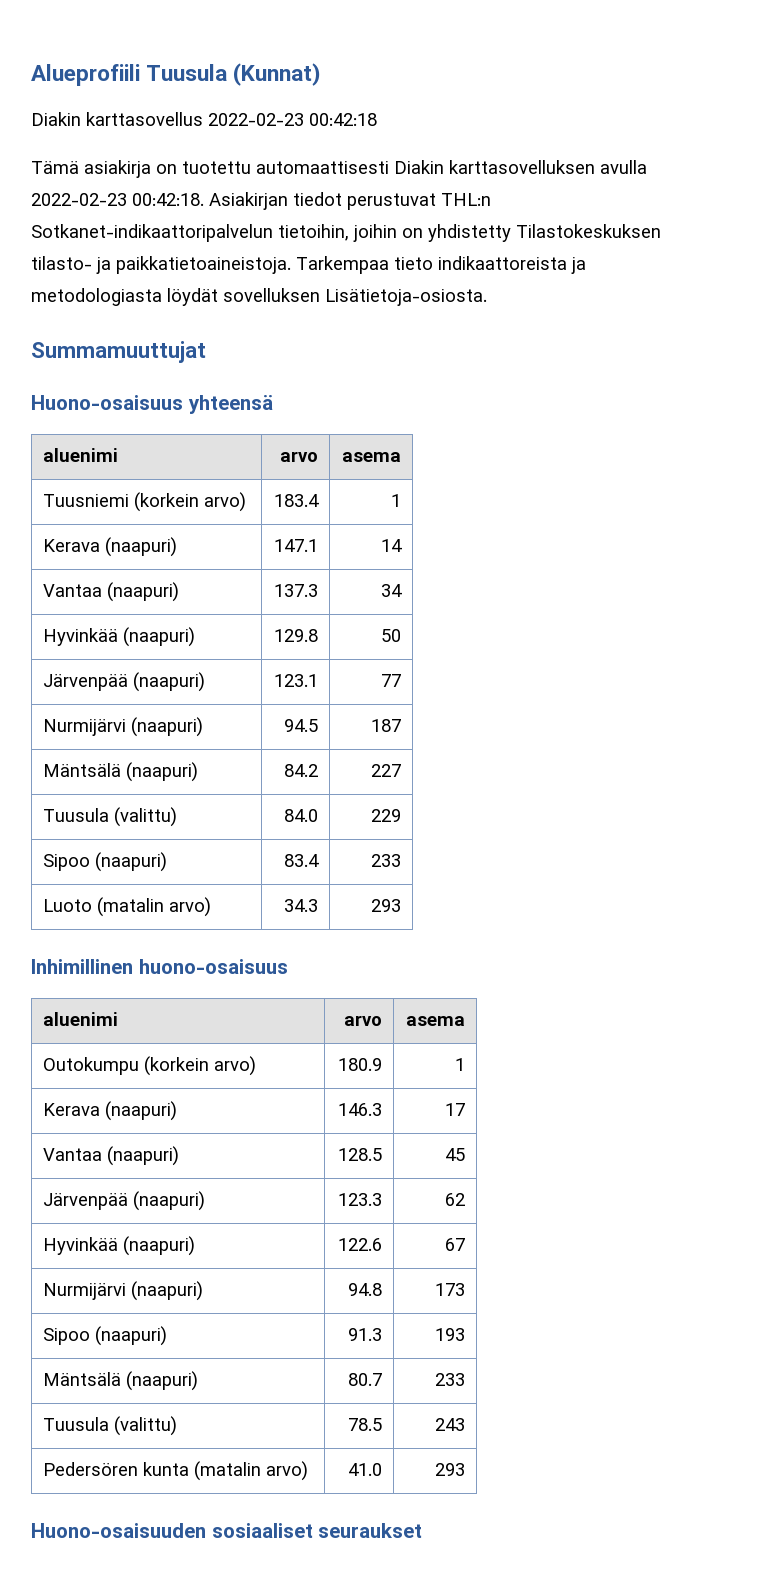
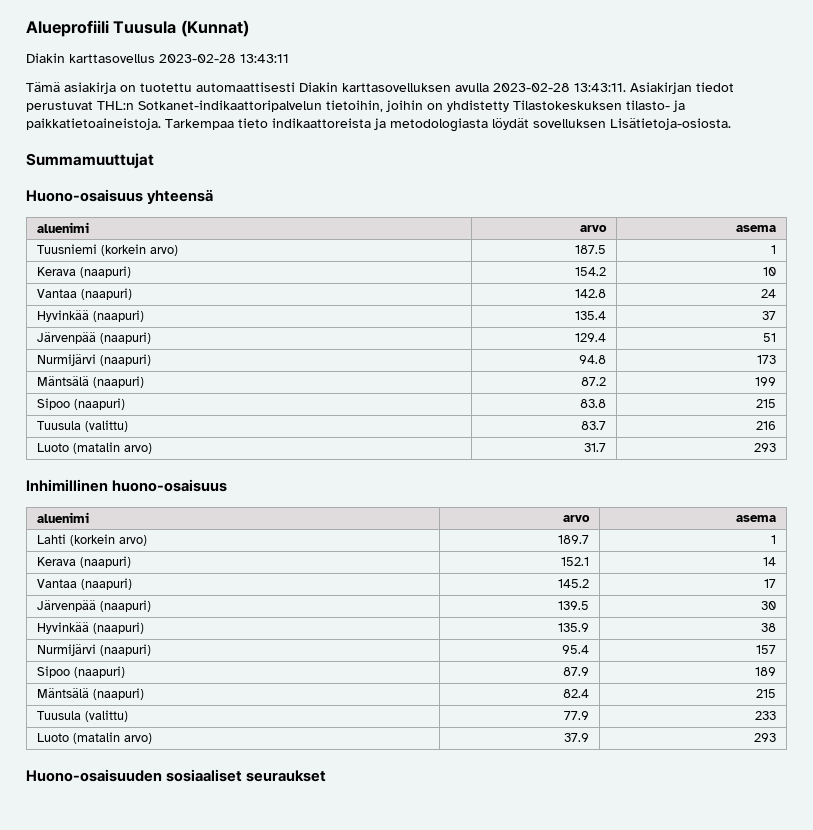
- Diakin karttasovellus 2022-02-23 00:42:18
+ Diakin karttasovellus 2023-02-28 13:43:11
- Tämä asiakirja on tuotettu automaattisesti Diakin karttasovelluksen avulla 2022-02-23 00:42:18.
+ Tämä asiakirja on tuotettu automaattisesti Diakin karttasovelluksen avulla 2023-02-28 13:43:11.
- Tuusniemi (korkein arvo) | 183.4 | 1
- Kerava (naapuri) | 147.1 | 14
- Vantaa (naapuri) | 137.3 | 34
- Hyvinkää (naapuri) | 129.8 | 50
- Järvenpää (naapuri) | 123.1 | 77
- Nurmijärvi (naapuri) | 94.5 | 187
- Mäntsälä (naapuri) | 84.2 | 227
- Tuusula (valittu) | 84.0 | 229
- Sipoo (naapuri) | 83.4 | 233
- Luoto (matalin arvo) | 34.3 | 293
+ Tuusniemi (korkein arvo) | 187.5 | 1
+ Kerava (naapuri) | 154.2 | 10
+ Vantaa (naapuri) | 142.8 | 24
+ Hyvinkää (naapuri) | 135.4 | 37
+ Järvenpää (naapuri) | 129.4 | 51
+ Nurmijärvi (naapuri) | 94.8 | 173
+ Mäntsälä (naapuri) | 87.2 | 199
+ Sipoo (naapuri) | 83.8 | 215
+ Tuusula (valittu) | 83.7 | 216
+ Luoto (matalin arvo) | 31.7 | 293
- Outokumpu (korkein arvo) | 180.9 | 1
- Kerava (naapuri) | 146.3 | 17
- Vantaa (naapuri) | 128.5 | 45
- Järvenpää (naapuri) | 123.3 | 62
- Hyvinkää (naapuri) | 122.6 | 67
- Nurmijärvi (naapuri) | 94.8 | 173
- Sipoo (naapuri) | 91.3 | 193
- Mäntsälä (naapuri) | 80.7 | 233
- Tuusula (valittu) | 78.5 | 243
- Pedersören kunta (matalin arvo) | 41.0 | 293
+ Lahti (korkein arvo) | 189.7 | 1
+ Kerava (naapuri) | 152.1 | 14
+ Vantaa (naapuri) | 145.2 | 17
+ Järvenpää (naapuri) | 139.5 | 30
+ Hyvinkää (naapuri) | 135.9 | 38
+ Nurmijärvi (naapuri) | 95.4 | 157
+ Sipoo (naapuri) | 87.9 | 189
+ Mäntsälä (naapuri) | 82.4 | 215
+ Tuusula (valittu) | 77.9 | 233
+ Luoto (matalin arvo) | 37.9 | 293

